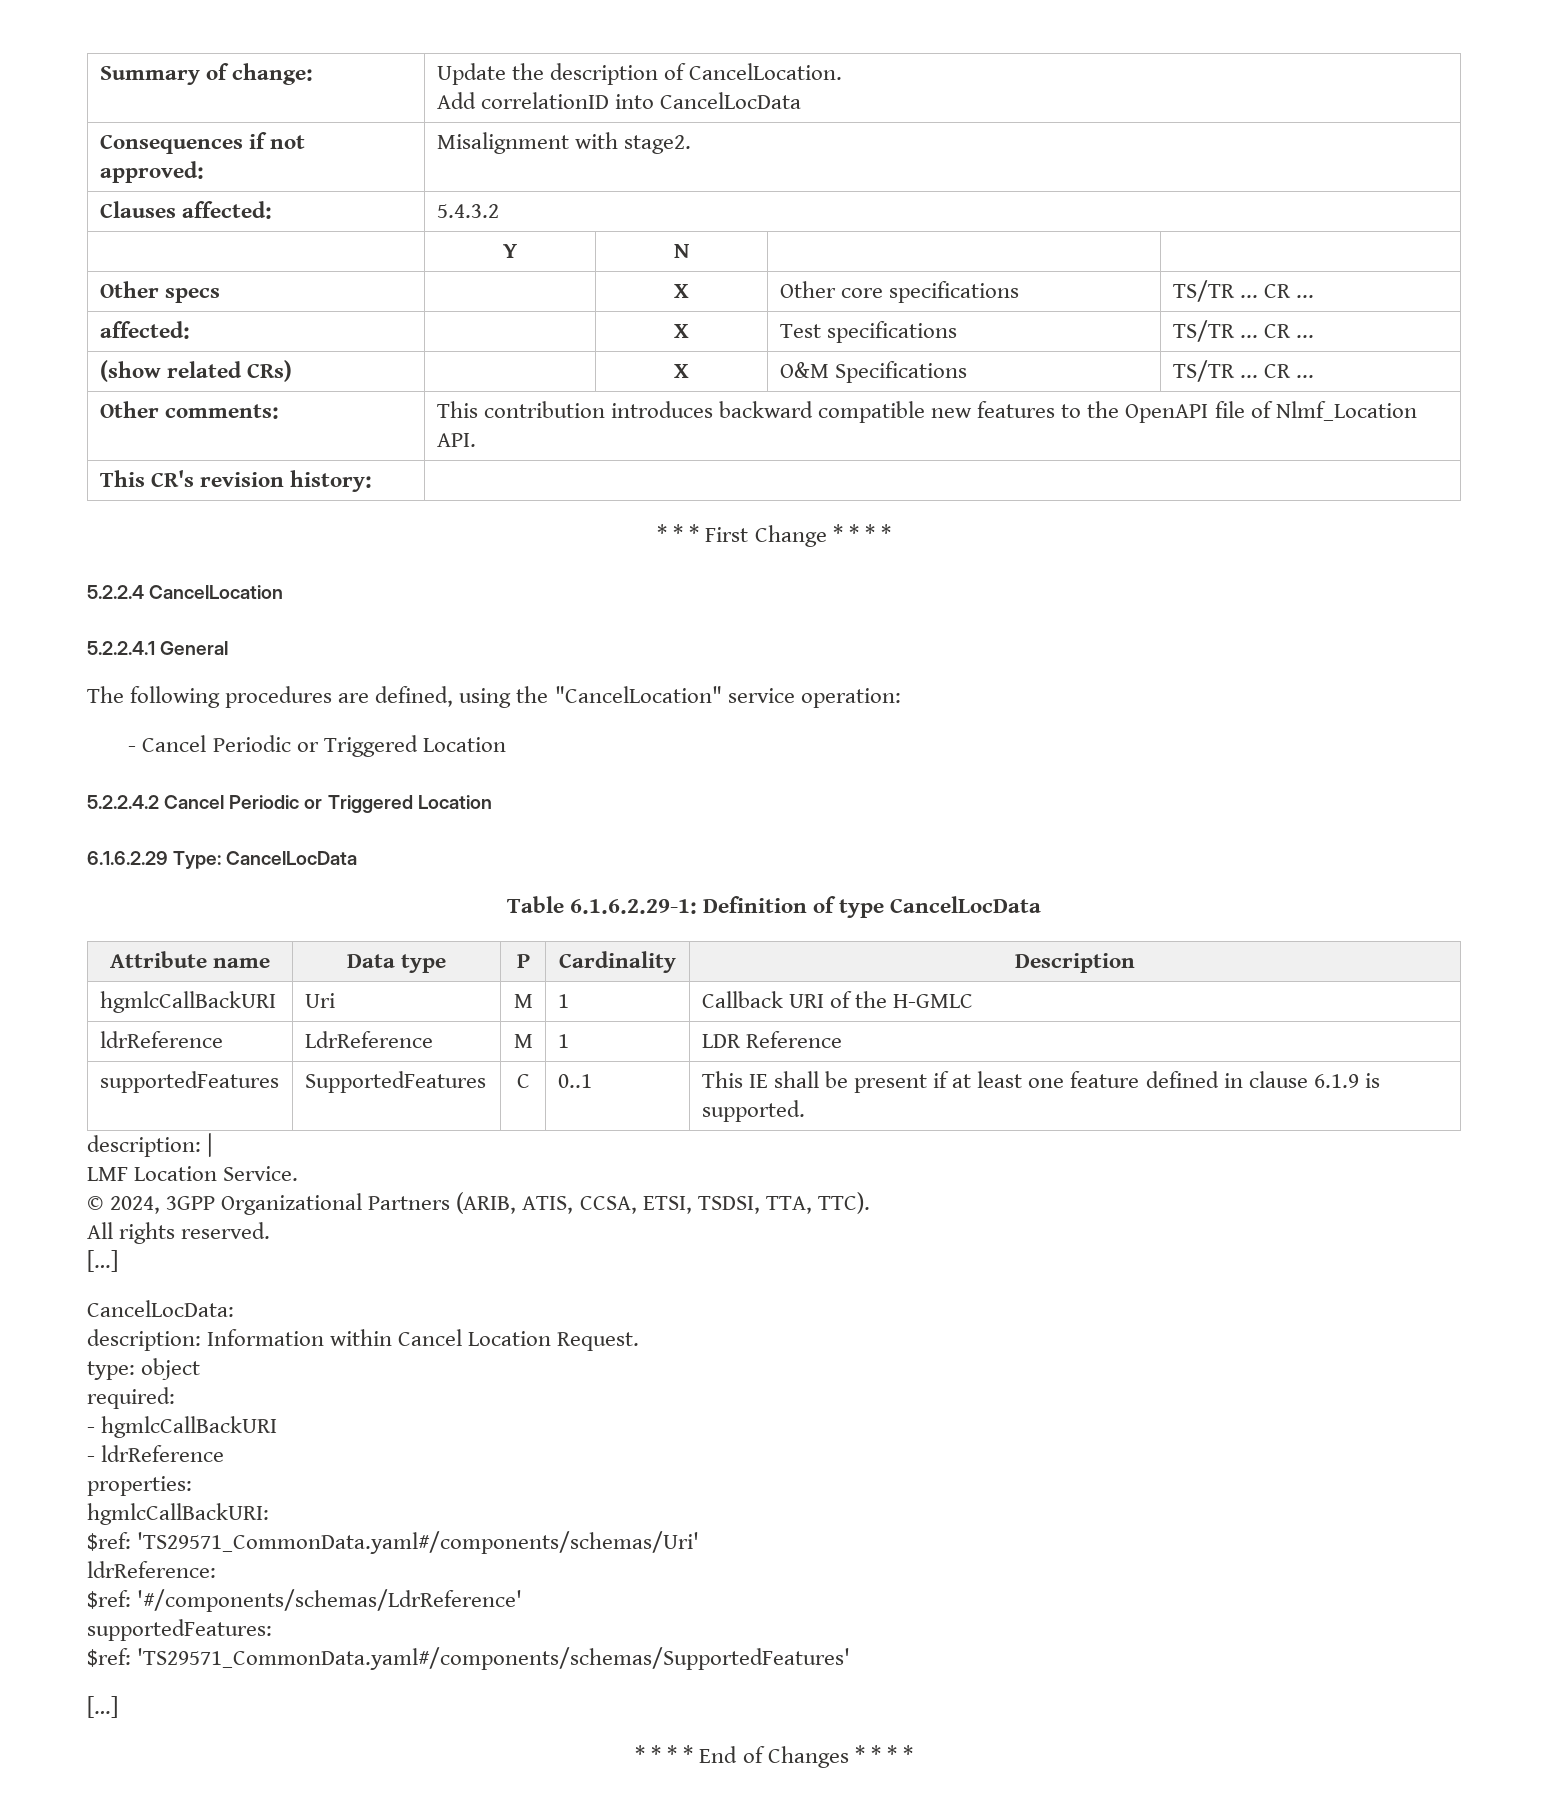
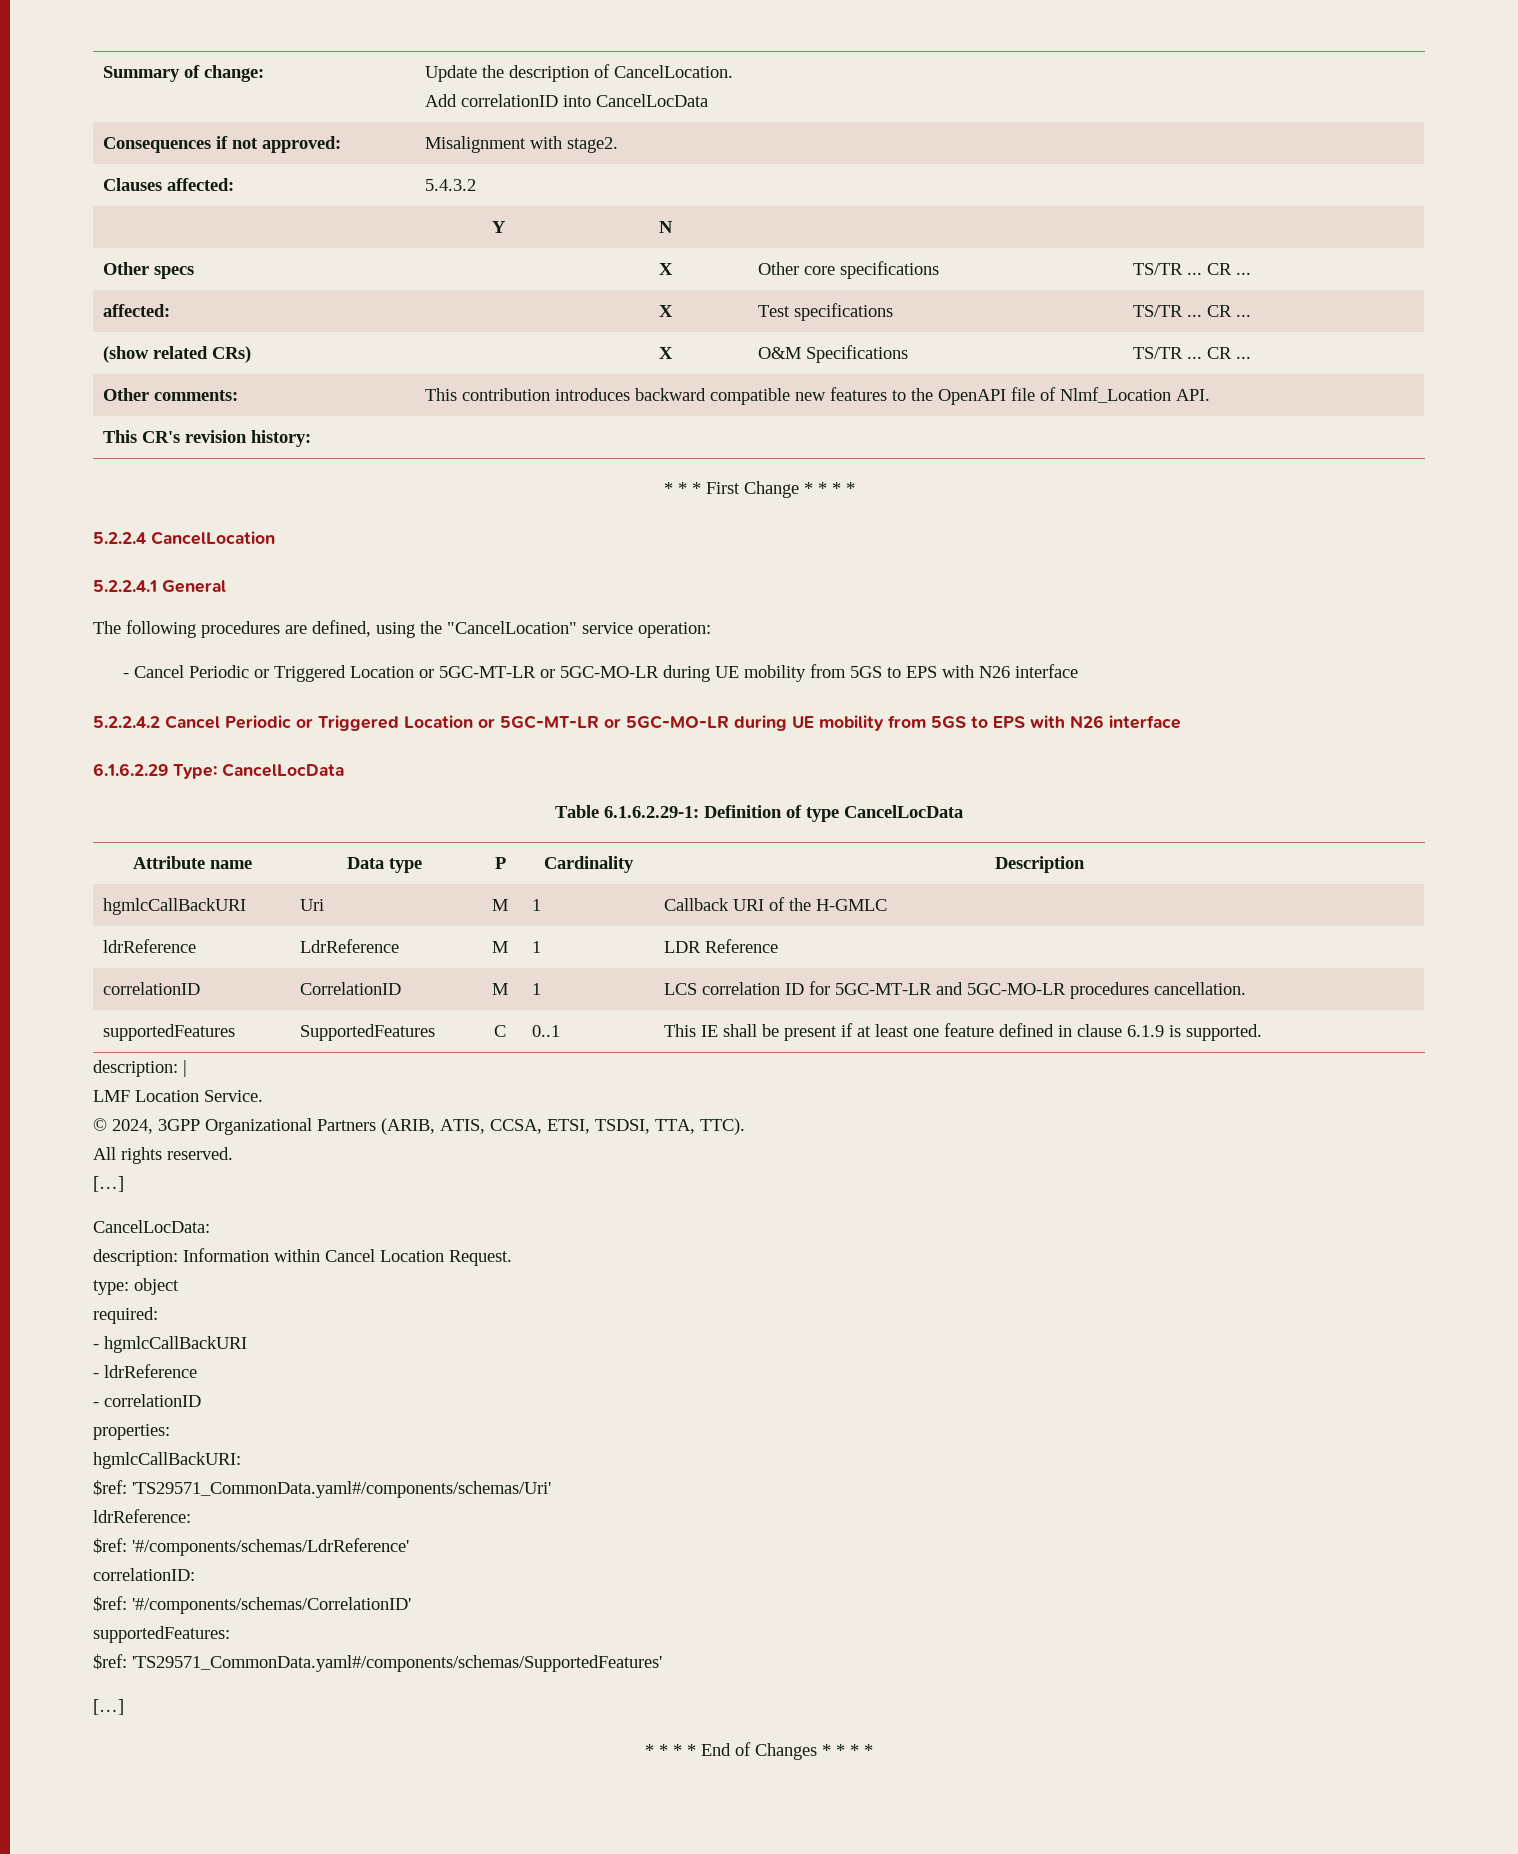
- - Cancel Periodic or Triggered Location
+ - Cancel Periodic or Triggered Location or 5GC-MT-LR or 5GC-MO-LR during UE mobility from 5GS to EPS with N26 interface
- 5.2.2.4.2 Cancel Periodic or Triggered Location
+ 5.2.2.4.2 Cancel Periodic or Triggered Location or 5GC-MT-LR or 5GC-MO-LR during UE mobility from 5GS to EPS with N26 interface
+ correlationID | CorrelationID | M | 1 | LCS correlation ID for 5GC-MT-LR and 5GC-MO-LR procedures cancellation.
+ - correlationID
+ correlationID:
+ $ref: '#/components/schemas/CorrelationID'

